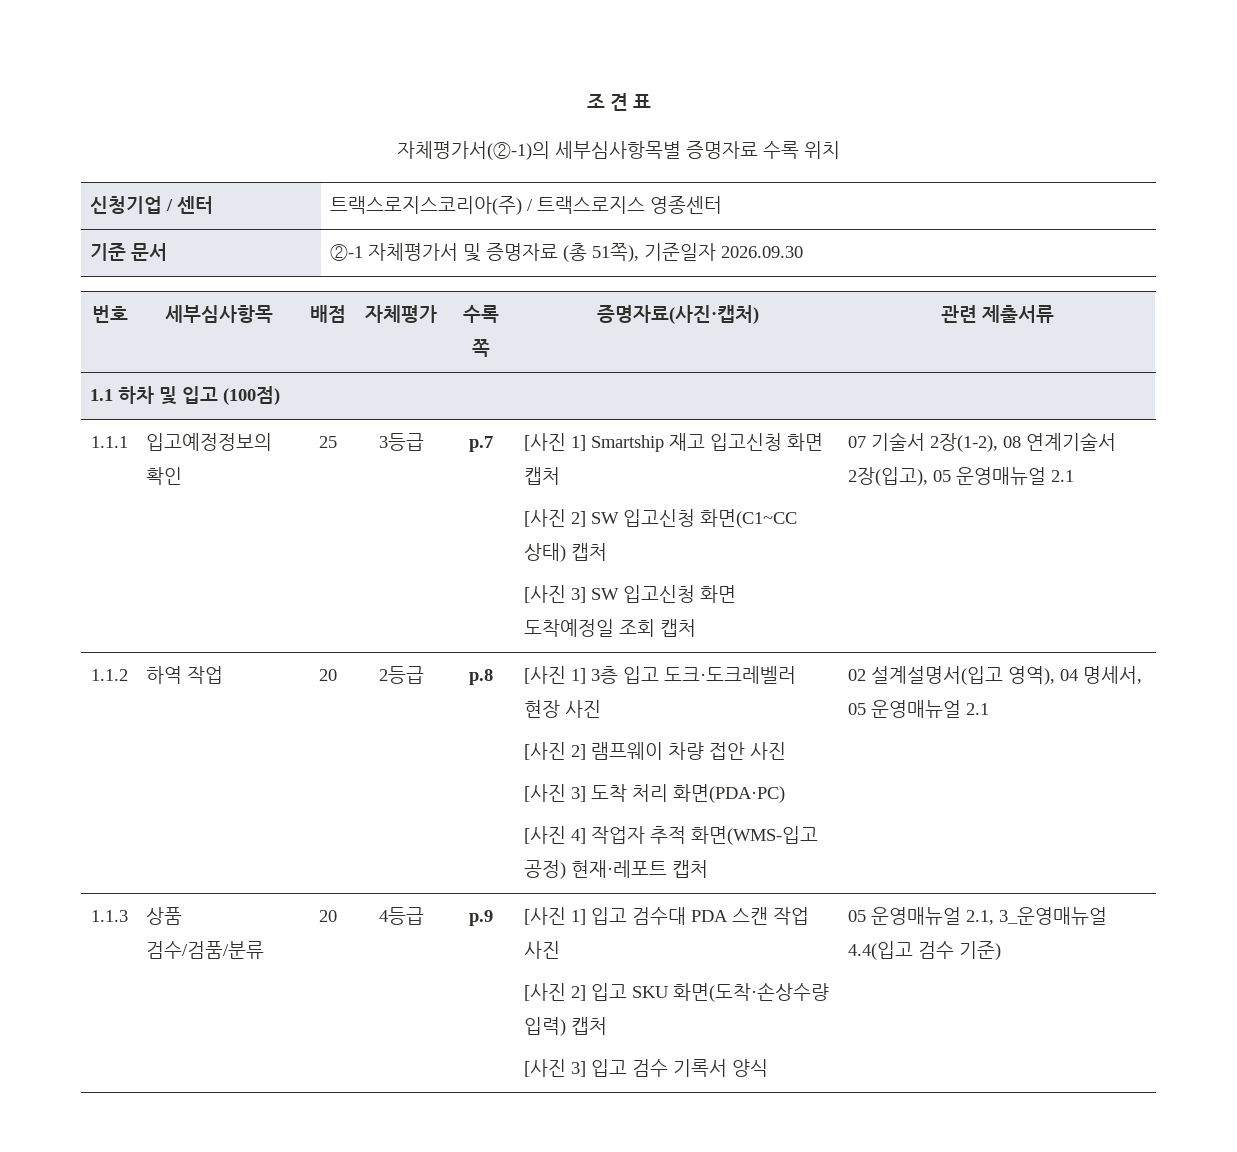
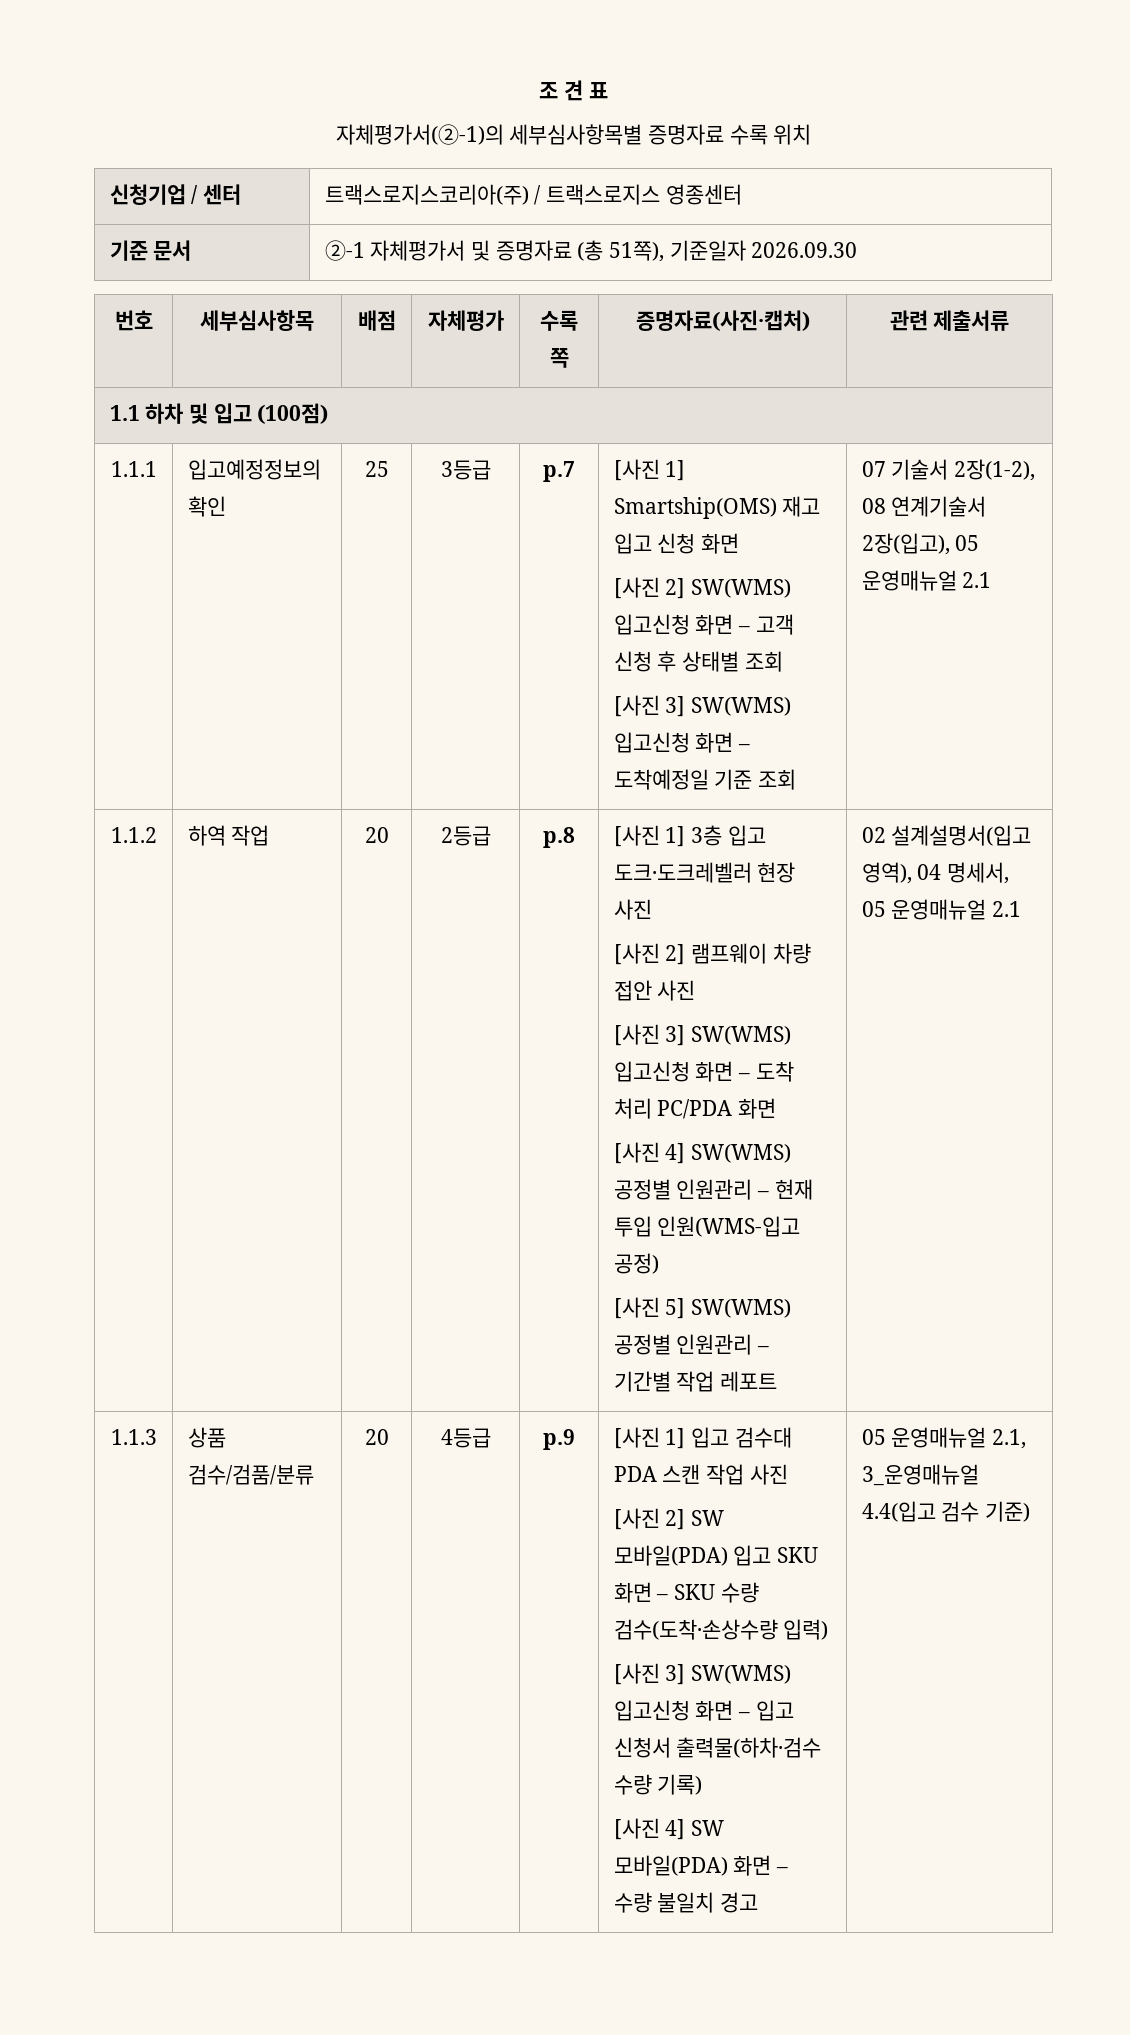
- [사진 1] Smartship 재고 입고신청 화면 캡처
- [사진 2] SW 입고신청 화면(C1~CC 상태) 캡처
- [사진 3] SW 입고신청 화면 도착예정일 조회 캡처
+ [사진 1] Smartship(OMS) 재고 입고 신청 화면
+ [사진 2] SW(WMS) 입고신청 화면 – 고객 신청 후 상태별 조회
+ [사진 3] SW(WMS) 입고신청 화면 – 도착예정일 기준 조회
- [사진 3] 도착 처리 화면(PDA·PC)
- [사진 4] 작업자 추적 화면(WMS-입고 공정) 현재·레포트 캡처
+ [사진 3] SW(WMS) 입고신청 화면 – 도착 처리 PC/PDA 화면
+ [사진 4] SW(WMS) 공정별 인원관리 – 현재 투입 인원(WMS-입고 공정)
+ [사진 5] SW(WMS) 공정별 인원관리 – 기간별 작업 레포트
- [사진 2] 입고 SKU 화면(도착·손상수량 입력) 캡처
- [사진 3] 입고 검수 기록서 양식
+ [사진 2] SW 모바일(PDA) 입고 SKU 화면 – SKU 수량 검수(도착·손상수량 입력)
+ [사진 3] SW(WMS) 입고신청 화면 – 입고 신청서 출력물(하차·검수 수량 기록)
+ [사진 4] SW 모바일(PDA) 화면 – 수량 불일치 경고

